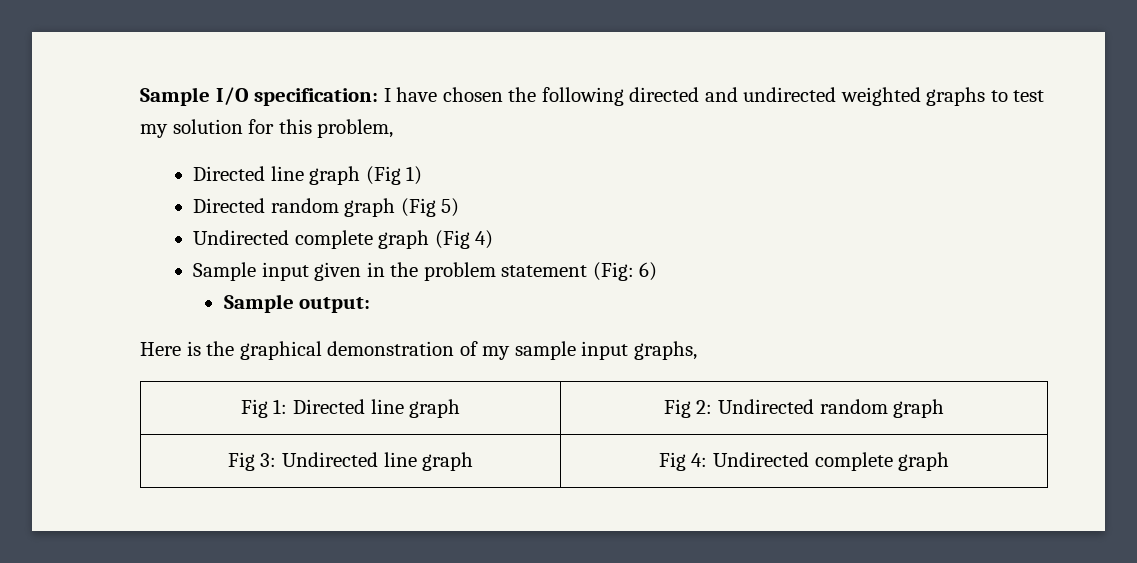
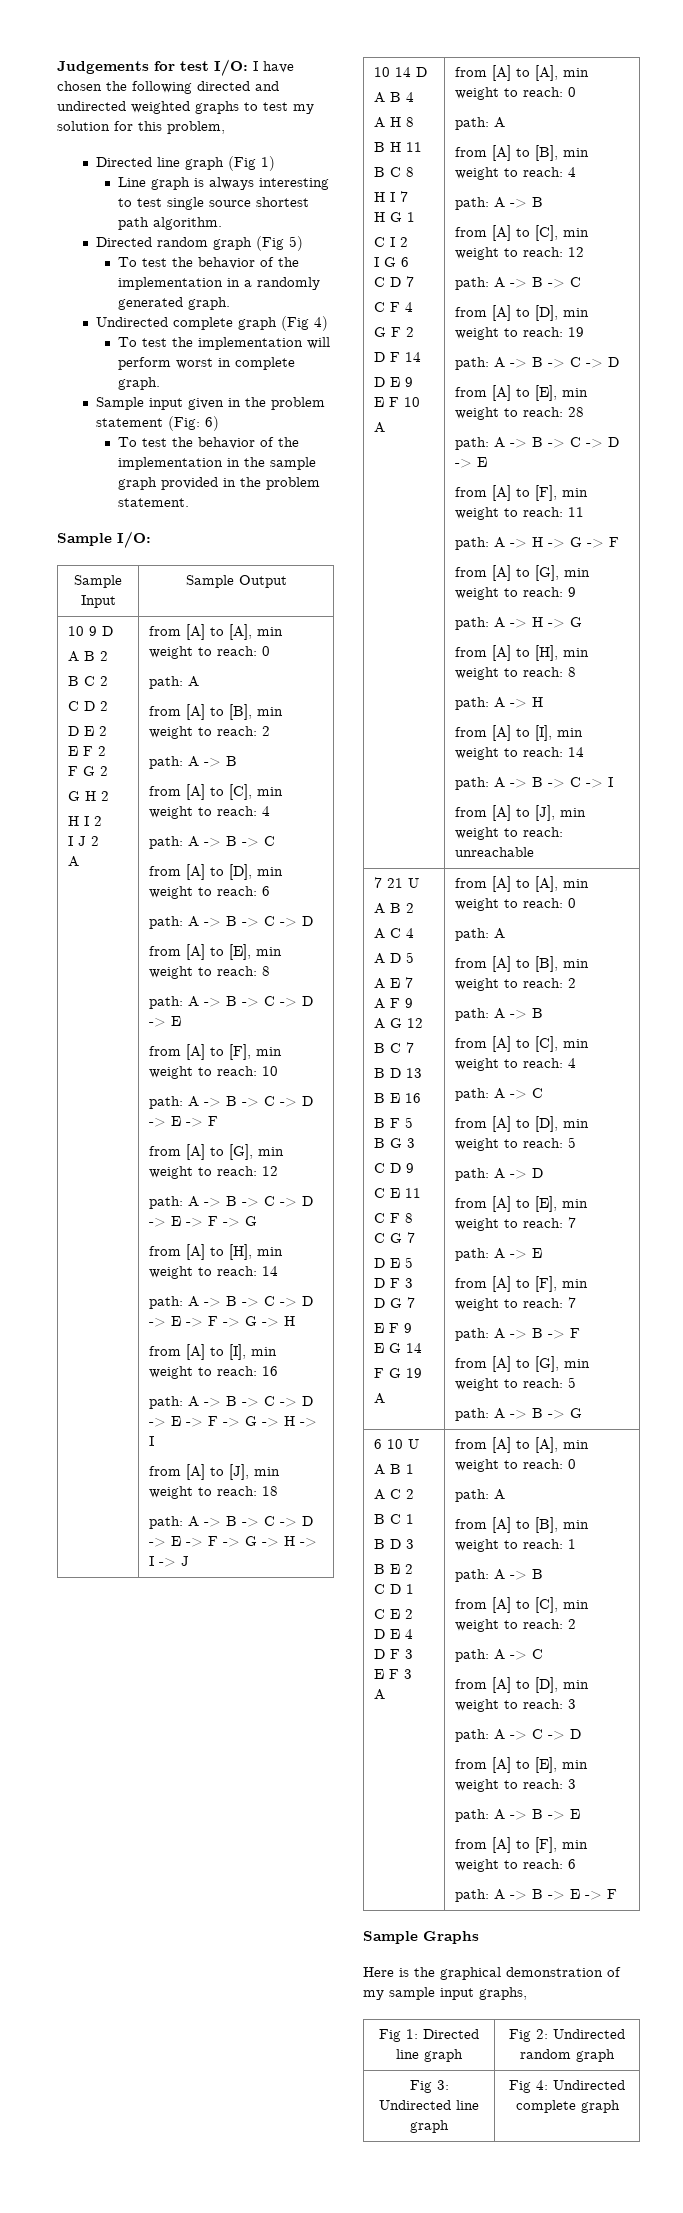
- Sample I/O specification: I have chosen the following directed and undirected weighted graphs to test my solution for this problem,
+ Judgements for test I/O: I have chosen the following directed and undirected weighted graphs to test my solution for this problem,
+ Line graph is always interesting to test single source shortest path algorithm.
+ To test the behavior of the implementation in a randomly generated graph.
+ To test the implementation will perform worst in complete graph.
- Sample output:
+ To test the behavior of the implementation in the sample graph provided in the problem statement.
+ Sample I/O:
+ Sample Input | Sample Output
+ 10 9 D
+ A B 2
+ B C 2
+ C D 2
+ D E 2
+ E F 2
+ F G 2
+ G H 2
+ H I 2
+ I J 2
+ A | from [A] to [A], min weight to reach: 0
+ path: A
+ from [A] to [B], min weight to reach: 2
+ path: A -> B
+ from [A] to [C], min weight to reach: 4
+ path: A -> B -> C
+ from [A] to [D], min weight to reach: 6
+ path: A -> B -> C -> D
+ from [A] to [E], min weight to reach: 8
+ path: A -> B -> C -> D -> E
+ from [A] to [F], min weight to reach: 10
+ path: A -> B -> C -> D -> E -> F
+ from [A] to [G], min weight to reach: 12
+ path: A -> B -> C -> D -> E -> F -> G
+ from [A] to [H], min weight to reach: 14
+ path: A -> B -> C -> D -> E -> F -> G -> H
+ from [A] to [I], min weight to reach: 16
+ path: A -> B -> C -> D -> E -> F -> G -> H -> I
+ from [A] to [J], min weight to reach: 18
+ path: A -> B -> C -> D -> E -> F -> G -> H -> I -> J
+ 10 14 D
+ A B 4
+ A H 8
+ B H 11
+ B C 8
+ H I 7
+ H G 1
+ C I 2
+ I G 6
+ C D 7
+ C F 4
+ G F 2
+ D F 14
+ D E 9
+ E F 10
+ A | from [A] to [A], min weight to reach: 0
+ path: A
+ from [A] to [B], min weight to reach: 4
+ path: A -> B
+ from [A] to [C], min weight to reach: 12
+ path: A -> B -> C
+ from [A] to [D], min weight to reach: 19
+ path: A -> B -> C -> D
+ from [A] to [E], min weight to reach: 28
+ path: A -> B -> C -> D -> E
+ from [A] to [F], min weight to reach: 11
+ path: A -> H -> G -> F
+ from [A] to [G], min weight to reach: 9
+ path: A -> H -> G
+ from [A] to [H], min weight to reach: 8
+ path: A -> H
+ from [A] to [I], min weight to reach: 14
+ path: A -> B -> C -> I
+ from [A] to [J], min weight to reach: unreachable
+ 7 21 U
+ A B 2
+ A C 4
+ A D 5
+ A E 7
+ A F 9
+ A G 12
+ B C 7
+ B D 13
+ B E 16
+ B F 5
+ B G 3
+ C D 9
+ C E 11
+ C F 8
+ C G 7
+ D E 5
+ D F 3
+ D G 7
+ E F 9
+ E G 14
+ F G 19
+ A | from [A] to [A], min weight to reach: 0
+ path: A
+ from [A] to [B], min weight to reach: 2
+ path: A -> B
+ from [A] to [C], min weight to reach: 4
+ path: A -> C
+ from [A] to [D], min weight to reach: 5
+ path: A -> D
+ from [A] to [E], min weight to reach: 7
+ path: A -> E
+ from [A] to [F], min weight to reach: 7
+ path: A -> B -> F
+ from [A] to [G], min weight to reach: 5
+ path: A -> B -> G
+ 6 10 U
+ A B 1
+ A C 2
+ B C 1
+ B D 3
+ B E 2
+ C D 1
+ C E 2
+ D E 4
+ D F 3
+ E F 3
+ A | from [A] to [A], min weight to reach: 0
+ path: A
+ from [A] to [B], min weight to reach: 1
+ path: A -> B
+ from [A] to [C], min weight to reach: 2
+ path: A -> C
+ from [A] to [D], min weight to reach: 3
+ path: A -> C -> D
+ from [A] to [E], min weight to reach: 3
+ path: A -> B -> E
+ from [A] to [F], min weight to reach: 6
+ path: A -> B -> E -> F
+ Sample Graphs

